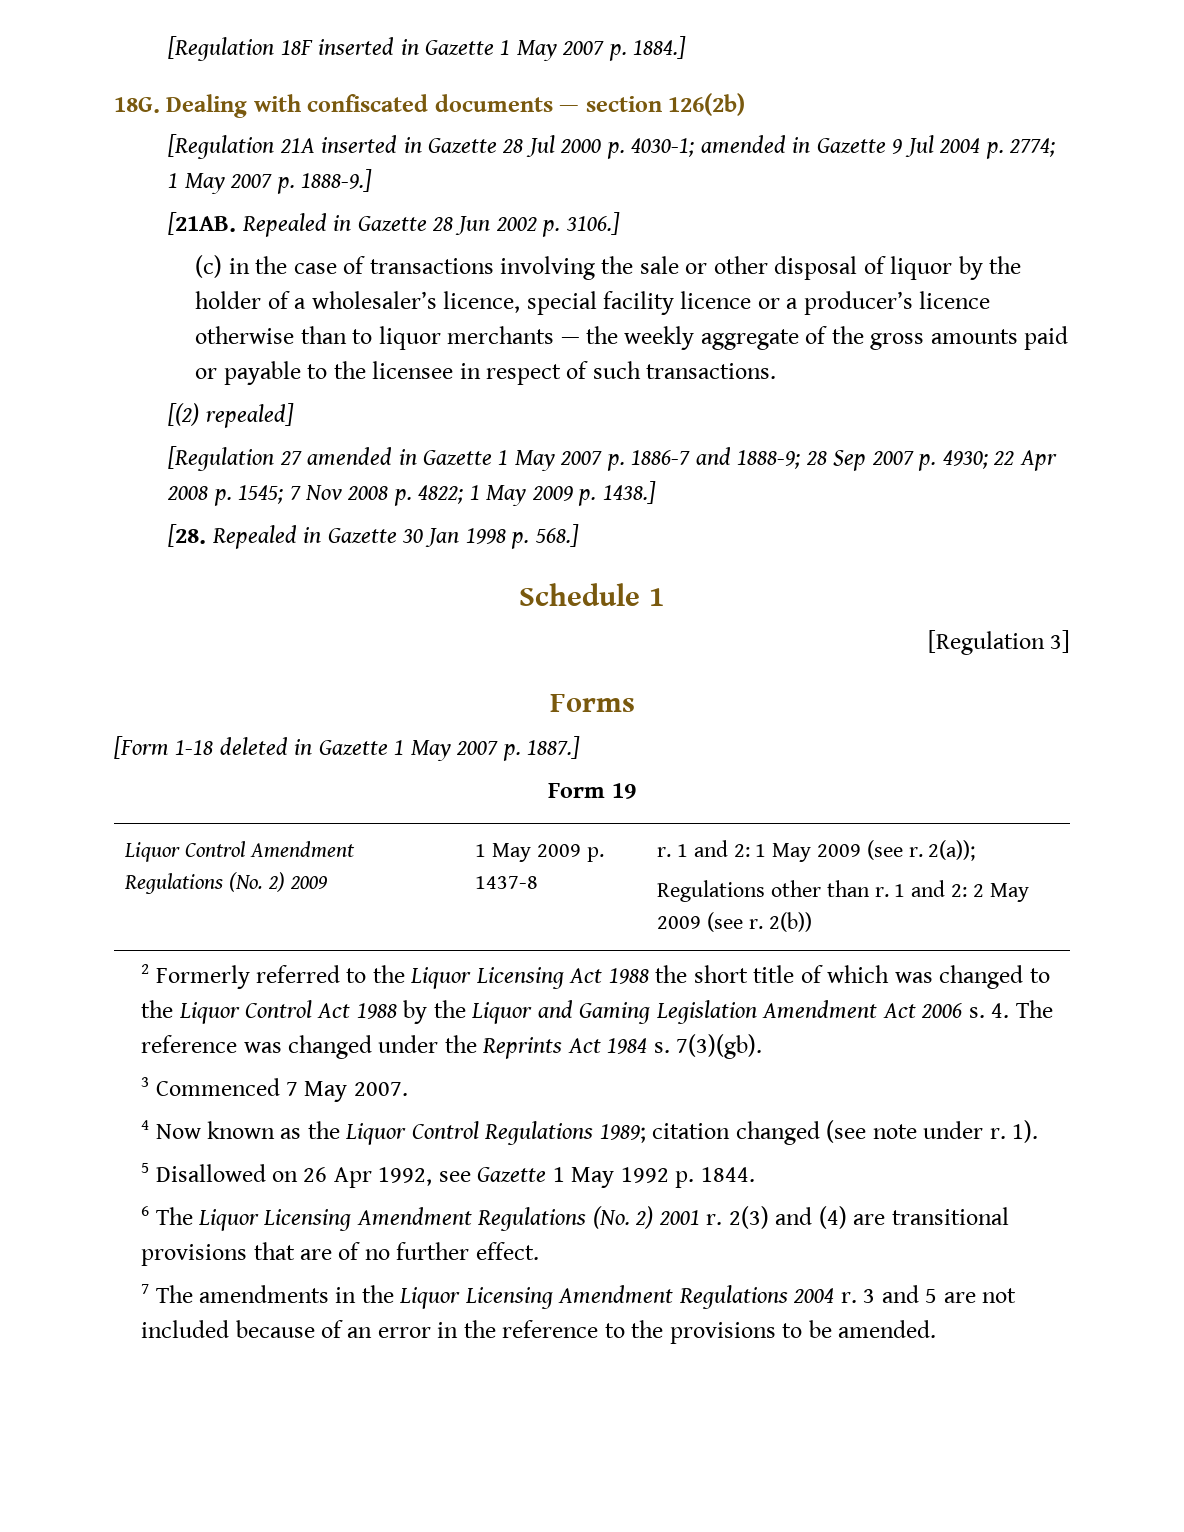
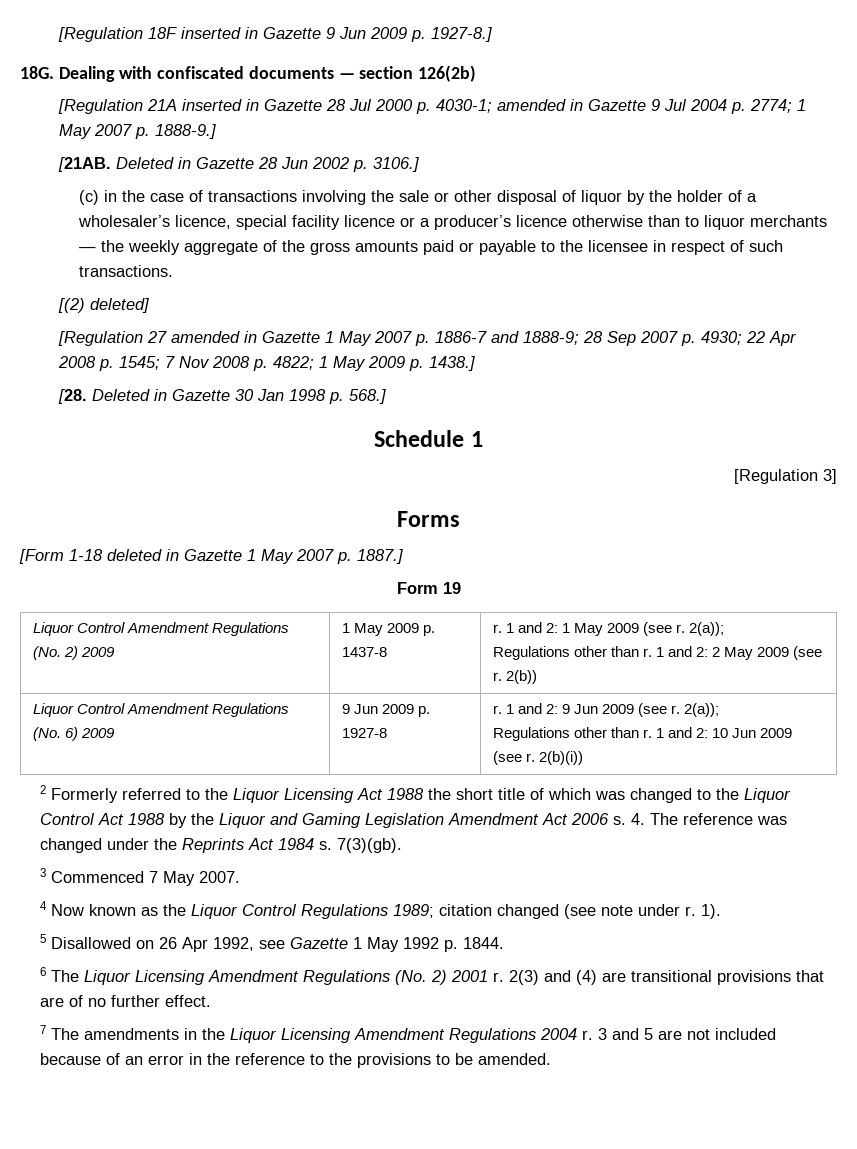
- [Regulation 18F inserted in Gazette 1 May 2007 p. 1884.]
+ [Regulation 18F inserted in Gazette 9 Jun 2009 p. 1927-8.]
- Repealed in Gazette 28 Jun 2002 p. 3106.]
+ Deleted in Gazette 28 Jun 2002 p. 3106.]
- [(2) repealed]
+ [(2) deleted]
- [28. Repealed in Gazette 30 Jan 1998 p. 568.]
+ [28. Deleted in Gazette 30 Jan 1998 p. 568.]
+ Liquor Control Amendment Regulations (No. 6) 2009 | 9 Jun 2009 p. 1927-8 | r. 1 and 2: 9 Jun 2009 (see r. 2(a));
+ Regulations other than r. 1 and 2: 10 Jun 2009 (see r. 2(b)(i))

